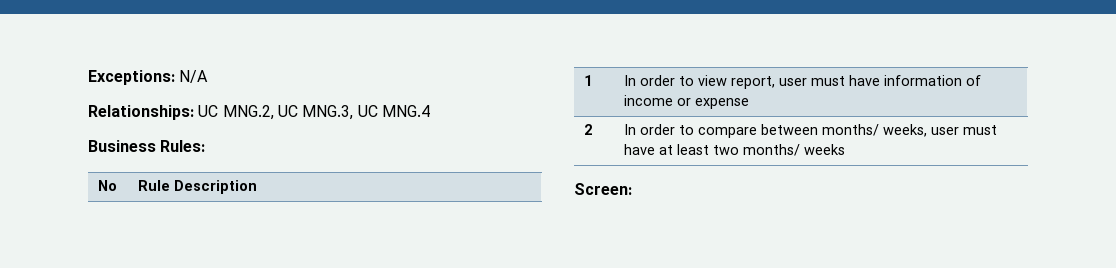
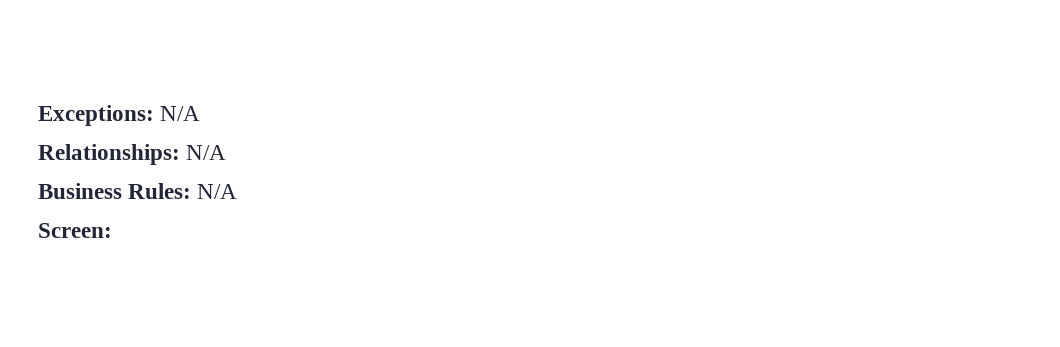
- Relationships: UC MNG.2, UC MNG.3, UC MNG.4
- Business Rules:
- No | Rule Description
- 1 | In order to view report, user must have information of income or expense
- 2 | In order to compare between months/ weeks, user must have at least two months/ weeks
+ Relationships: N/A
+ Business Rules: N/A

